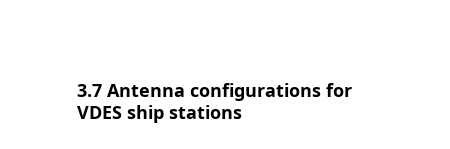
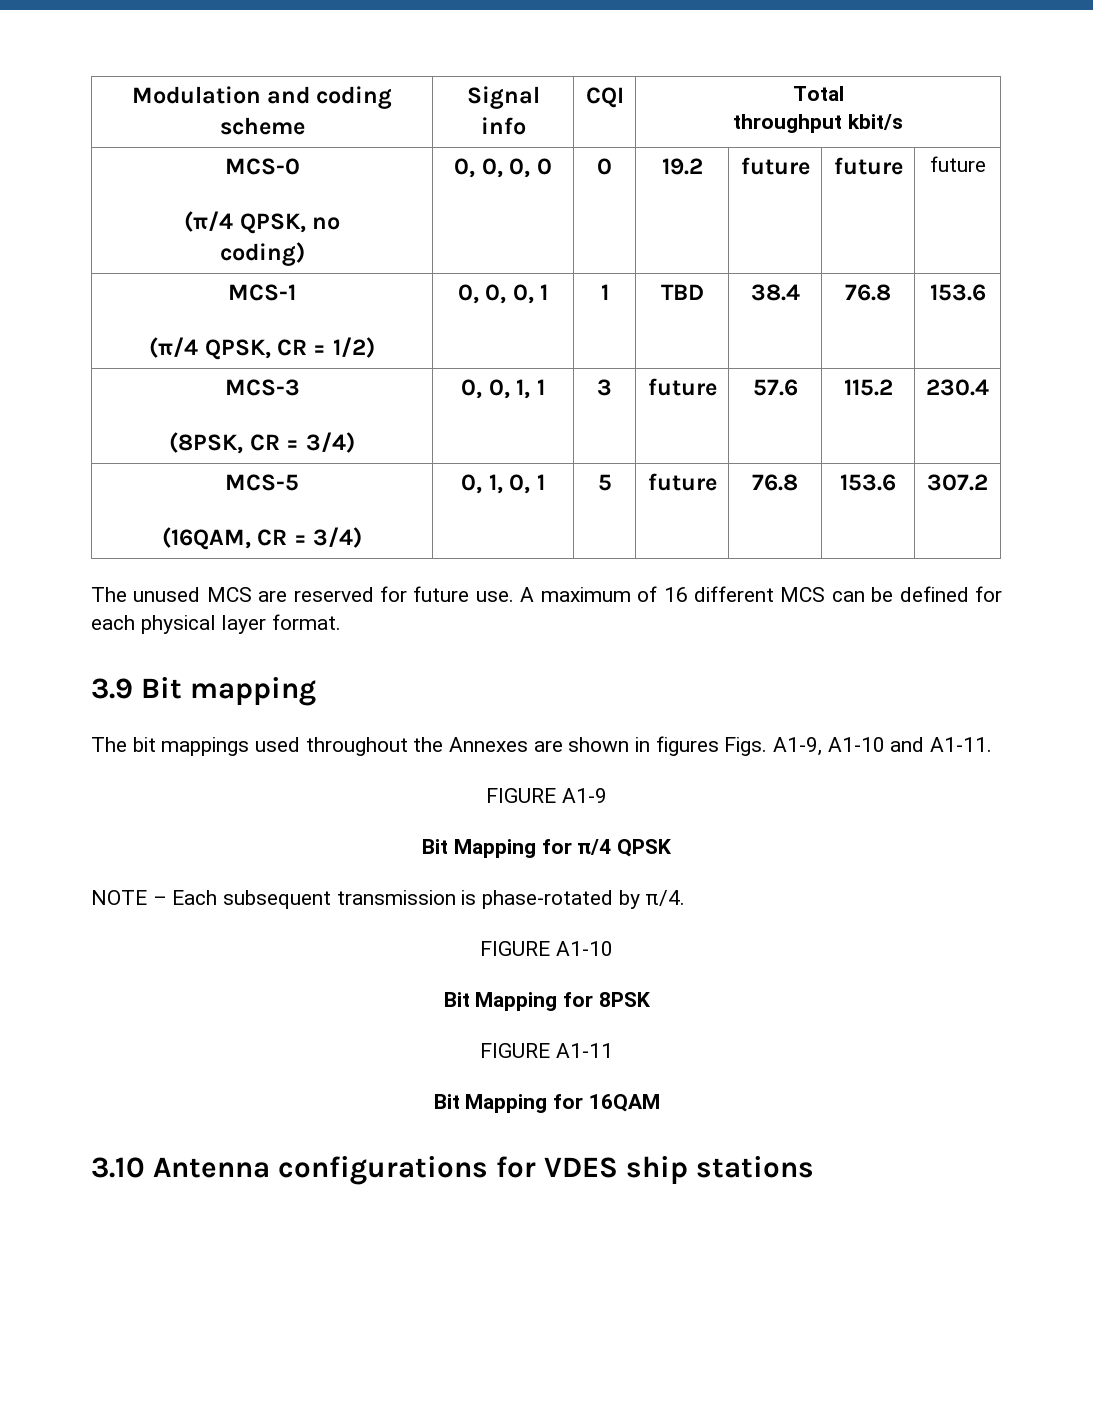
- 3.7 Antenna configurations for VDES ship stations
+ Modulation and coding scheme | Signal info | CQI | Total
+ throughput kbit/s
+ MCS-0
+ (π/4 QPSK, no
+ coding) | 0, 0, 0, 0 | 0 | 19.2 | future | future | future
+ MCS-1
+ (π/4 QPSK, CR = 1/2) | 0, 0, 0, 1 | 1 | TBD | 38.4 | 76.8 | 153.6
+ MCS-3
+ (8PSK, CR = 3/4) | 0, 0, 1, 1 | 3 | future | 57.6 | 115.2 | 230.4
+ MCS-5
+ (16QAM, CR = 3/4) | 0, 1, 0, 1 | 5 | future | 76.8 | 153.6 | 307.2
+ The unused MCS are reserved for future use. A maximum of 16 different MCS can be defined for each physical layer format.
+ 3.9 Bit mapping
+ The bit mappings used throughout the Annexes are shown in figures Figs. A1-9, A1-10 and A1-11.
+ FIGURE A1-9
+ Bit Mapping for π/4 QPSK
+ NOTE – Each subsequent transmission is phase-rotated by π/4.
+ FIGURE A1-10
+ Bit Mapping for 8PSK
+ FIGURE A1-11
+ Bit Mapping for 16QAM
+ 3.10 Antenna configurations for VDES ship stations

